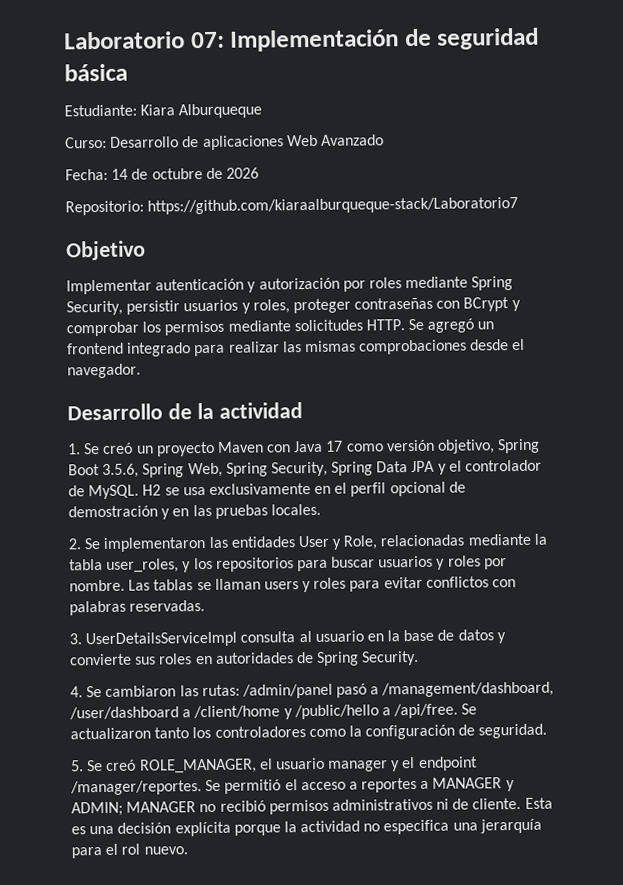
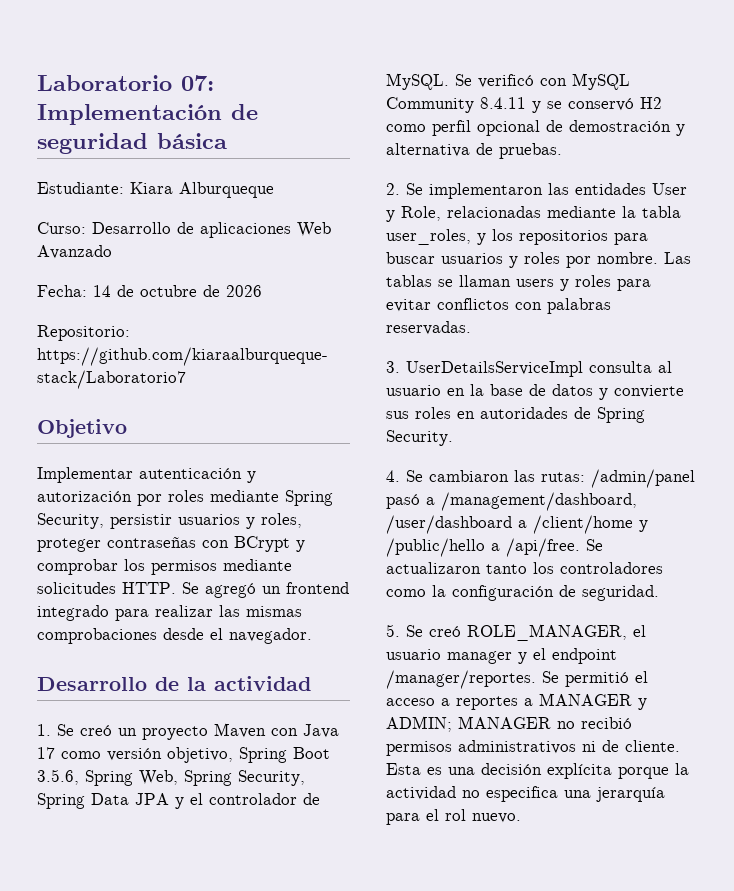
- H2 se usa exclusivamente en el perfil opcional de demostración y en las pruebas locales.
+ Se verificó con MySQL Community 8.4.11 y se conservó H2 como perfil opcional de demostración y alternativa de pruebas.

